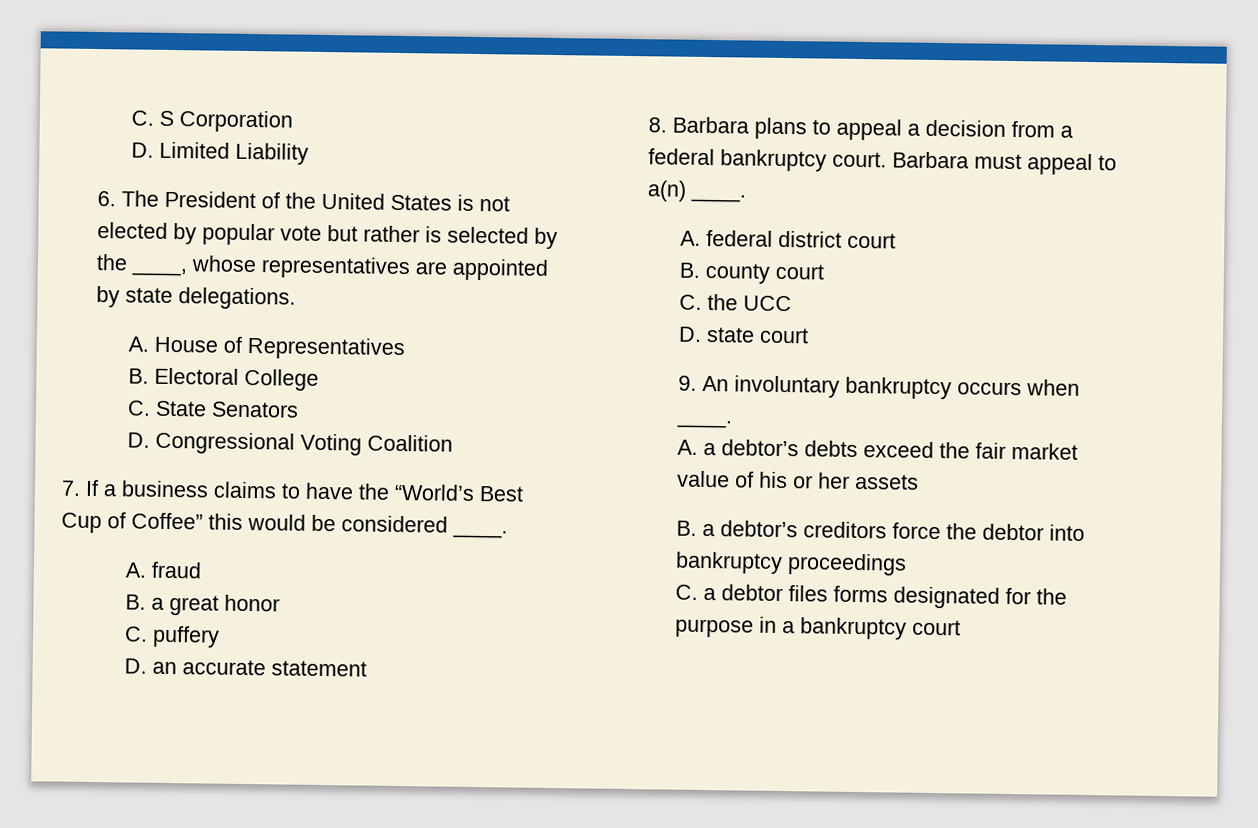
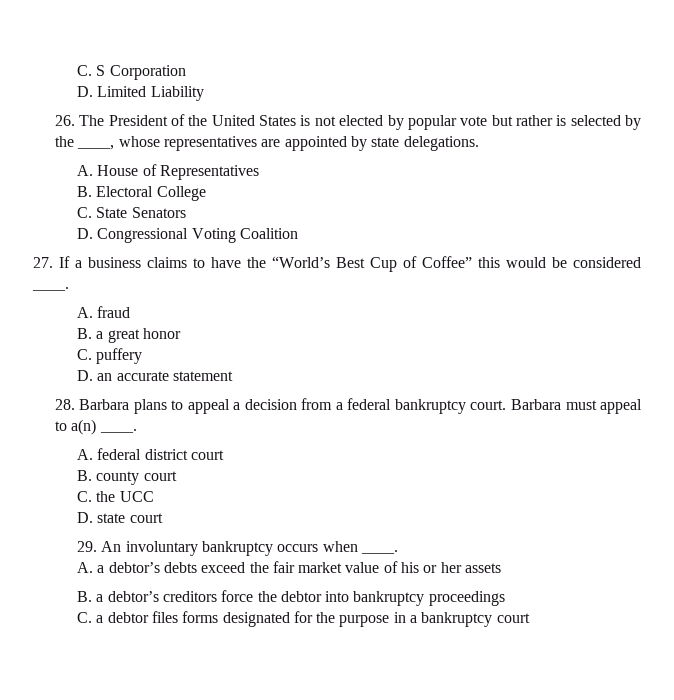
- 6. The President of the United States is not elected by popular vote but rather is selected by the ____, whose representatives are appointed by state delegations.
+ 26. The President of the United States is not elected by popular vote but rather is selected by the ____, whose representatives are appointed by state delegations.
- 7. If a business claims to have the “World’s Best Cup of Coffee” this would be considered ____.
+ 27. If a business claims to have the “World’s Best Cup of Coffee” this would be considered ____.
- 8. Barbara plans to appeal a decision from a federal bankruptcy court.
+ 28. Barbara plans to appeal a decision from a federal bankruptcy court.
- 9. An involuntary bankruptcy occurs when ____.
+ 29. An involuntary bankruptcy occurs when ____.

